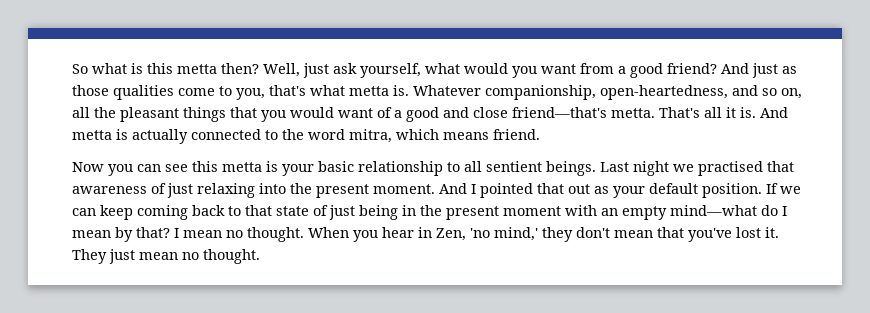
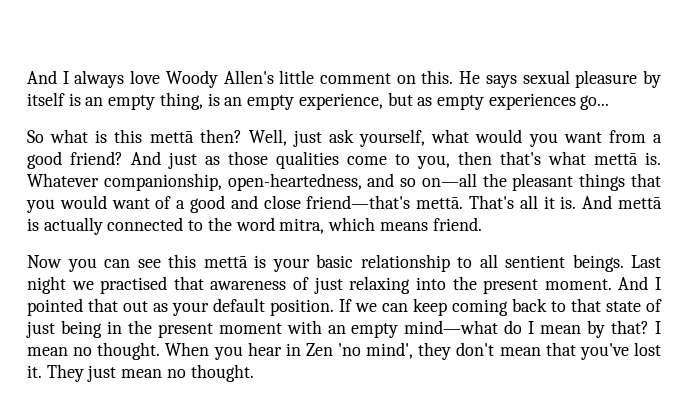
+ And I always love Woody Allen's little comment on this. He says sexual pleasure by itself is an empty thing, is an empty experience, but as empty experiences go...
- So what is this metta then?
+ So what is this mettā then?
- And just as those qualities come to you, that's what metta is.
+ And just as those qualities come to you, then that's what mettā is.
- Whatever companionship, open-heartedness, and so on, all the pleasant things that you would want of a good and close friend—that's metta.
+ Whatever companionship, open-heartedness, and so on—all the pleasant things that you would want of a good and close friend—that's mettā.
- And metta is actually connected to the word mitra, which means friend.
+ And mettā is actually connected to the word mitra, which means friend.
- Now you can see this metta is your basic relationship to all sentient beings.
+ Now you can see this mettā is your basic relationship to all sentient beings.
- When you hear in Zen, 'no mind,' they don't mean that you've lost it.
+ When you hear in Zen 'no mind', they don't mean that you've lost it.

